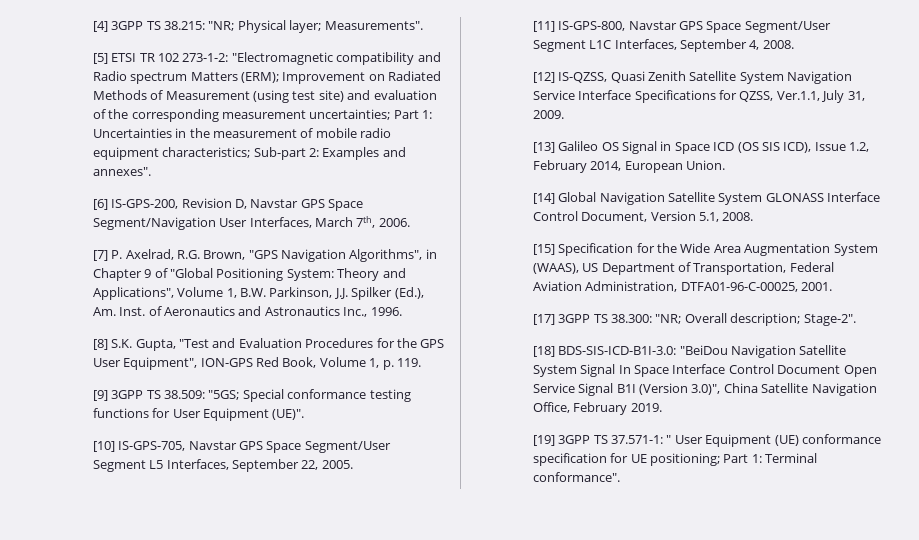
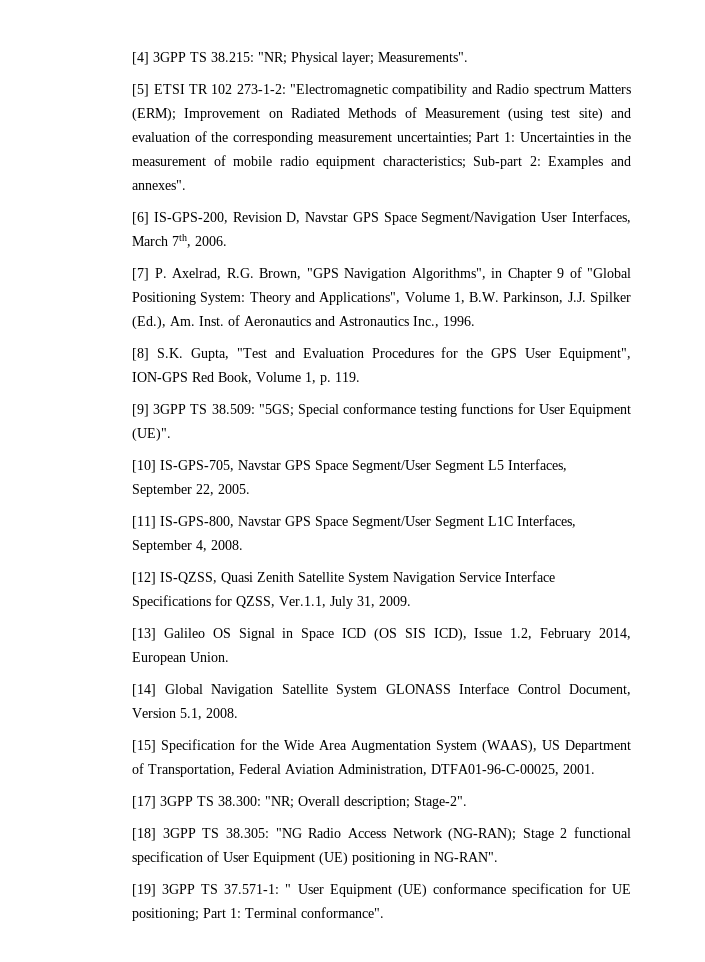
- [18] BDS-SIS-ICD-B1I-3.0: "BeiDou Navigation Satellite System Signal In Space Interface Control Document Open Service Signal B1I (Version 3.0)", China Satellite Navigation Office, February 2019.
+ [18] 3GPP TS 38.305: "NG Radio Access Network (NG-RAN); Stage 2 functional specification of User Equipment (UE) positioning in NG-RAN".

